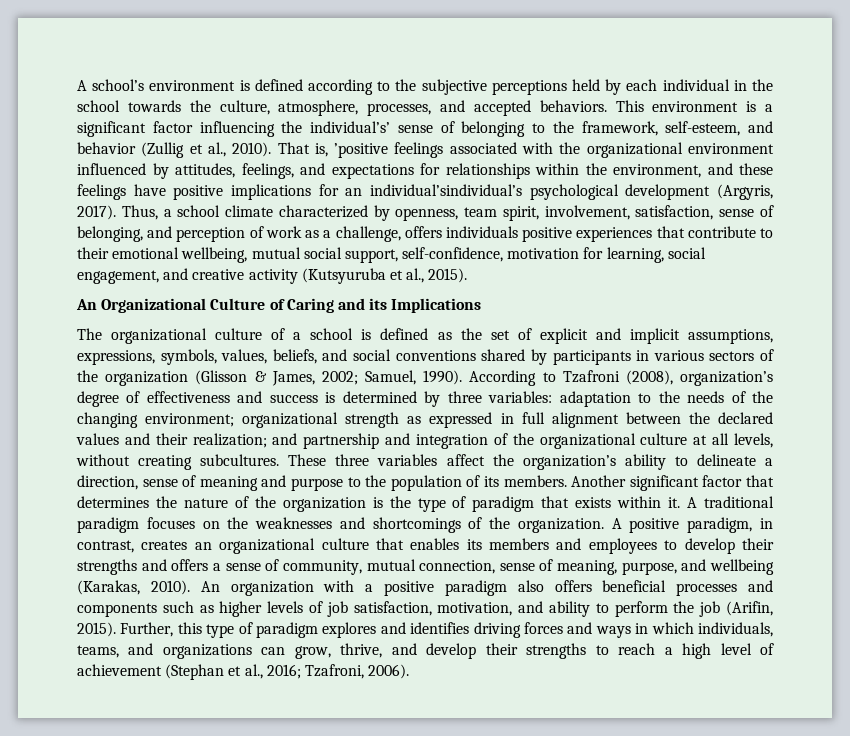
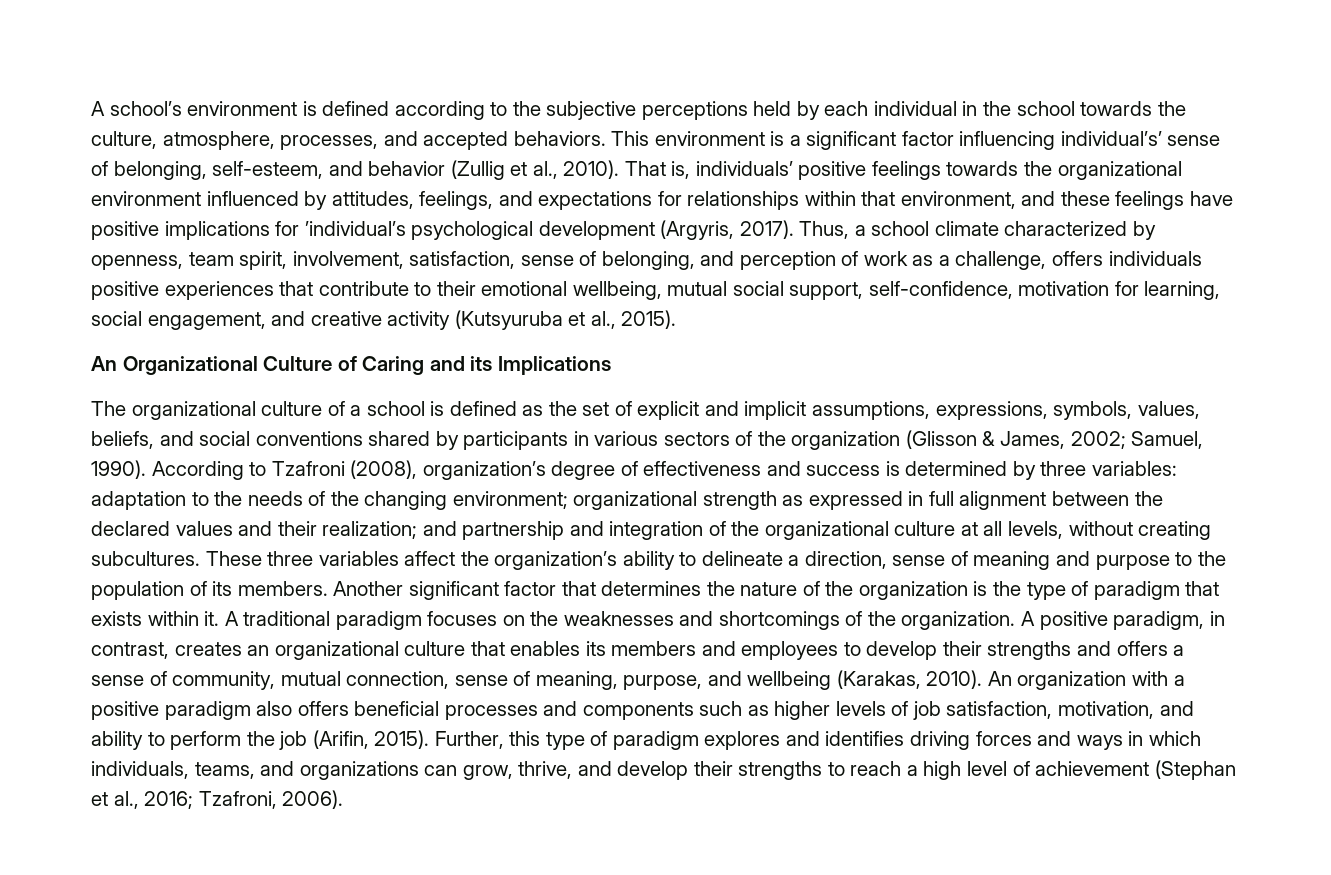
- This environment is a significant factor influencing the individual’s’ sense of belonging to the framework, self-esteem, and behavior (Zullig et al., 2010).
+ This environment is a significant factor influencing individual’s’ sense of belonging, self-esteem, and behavior (Zullig et al., 2010).
- That is, ’positive feelings associated with the organizational environment influenced by attitudes, feelings, and expectations for relationships within the environment, and these feelings have positive implications for an individual’sindividual’s psychological development (Argyris, 2017).
+ That is, individuals’ positive feelings towards the organizational environment influenced by attitudes, feelings, and expectations for relationships within that environment, and these feelings have positive implications for ’individual’s psychological development (Argyris, 2017).

